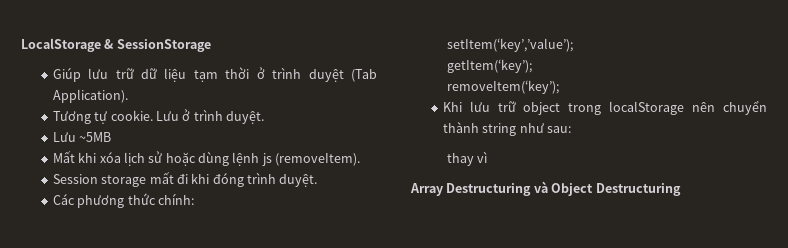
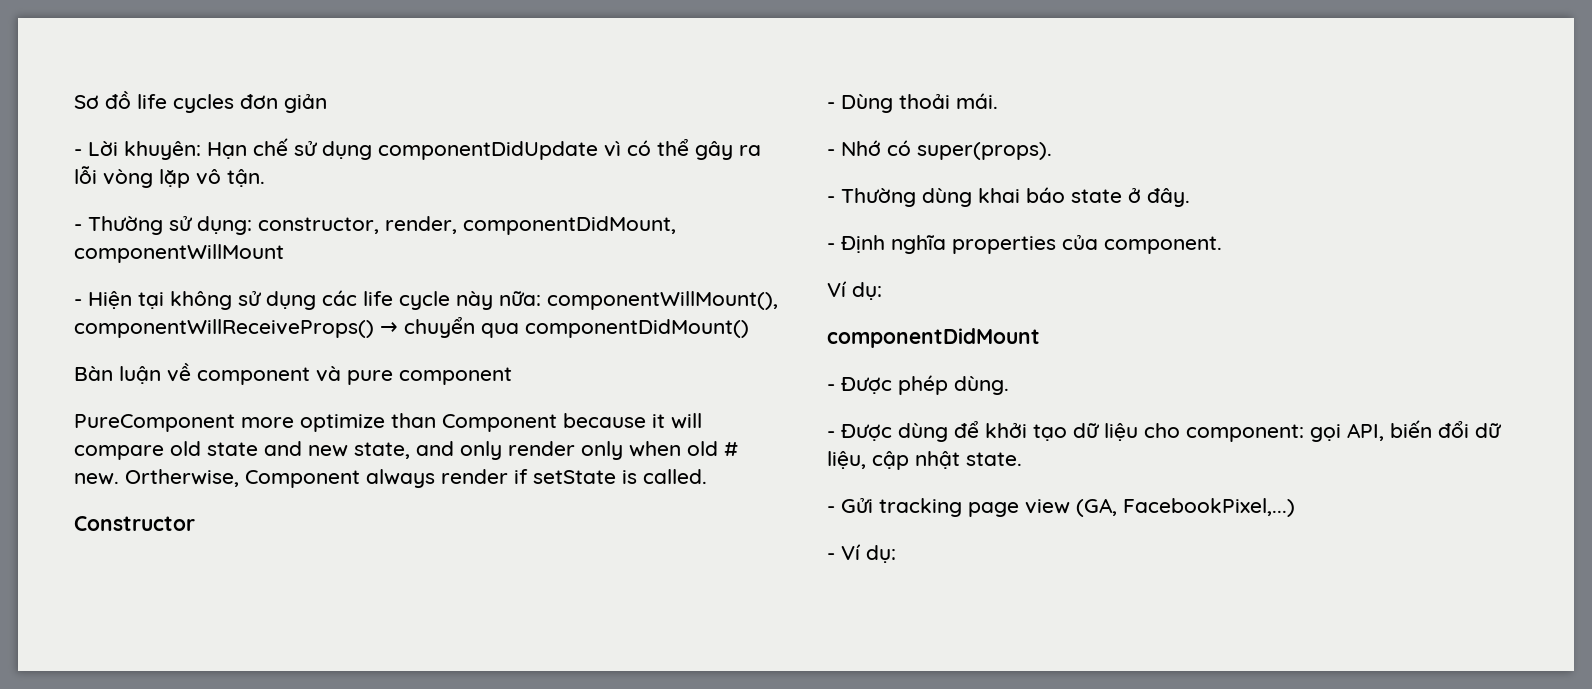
- LocalStorage & SessionStorage
- Giúp lưu trữ dữ liệu tạm thời ở trình duyệt (Tab Application).
- Tương tự cookie. Lưu ở trình duyệt.
- Lưu ~5MB
- Mất khi xóa lịch sử hoặc dùng lệnh js (removeItem).
- Session storage mất đi khi đóng trình duyệt.
- Các phương thức chính:
- setItem(‘key’,’value’);
- getItem(‘key’);
- removeItem(‘key’);
- Khi lưu trữ object trong localStorage nên chuyển thành string như sau:
- thay vì
- Array Destructuring và Object Destructuring
+ Sơ đồ life cycles đơn giản
+ - Lời khuyên: Hạn chế sử dụng componentDidUpdate vì có thể gây ra lỗi vòng lặp vô tận.
+ - Thường sử dụng: constructor, render, componentDidMount, componentWillMount
+ - Hiện tại không sử dụng các life cycle này nữa: componentWillMount(), componentWillReceiveProps() → chuyển qua componentDidMount()
+ Bàn luận về component và pure component
+ PureComponent more optimize than Component because it will compare old state and new state, and only render only when old # new. Ortherwise, Component always render if setState is called.
+ Constructor
+ - Dùng thoải mái.
+ - Nhớ có super(props).
+ - Thường dùng khai báo state ở đây.
+ - Định nghĩa properties của component.
+ Ví dụ:
+ componentDidMount
+ - Được phép dùng.
+ - Được dùng để khởi tạo dữ liệu cho component: gọi API, biến đổi dữ liệu, cập nhật state.
+ - Gửi tracking page view (GA, FacebookPixel,...)
+ - Ví dụ:

